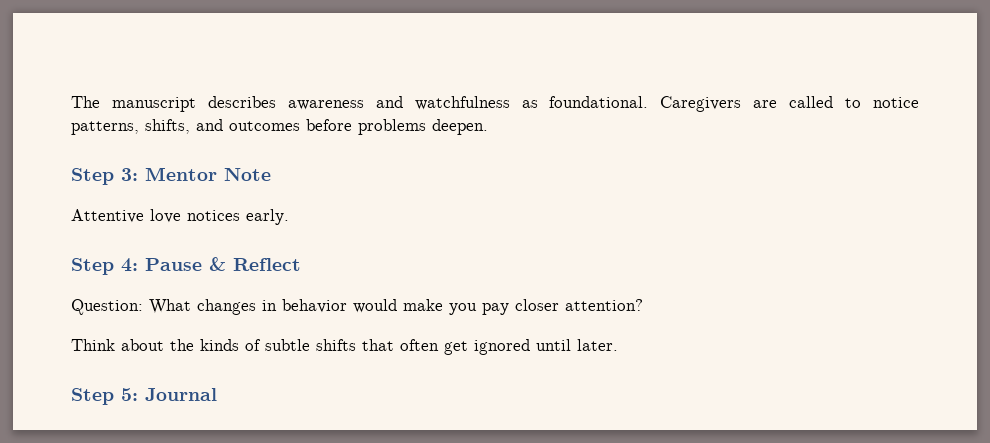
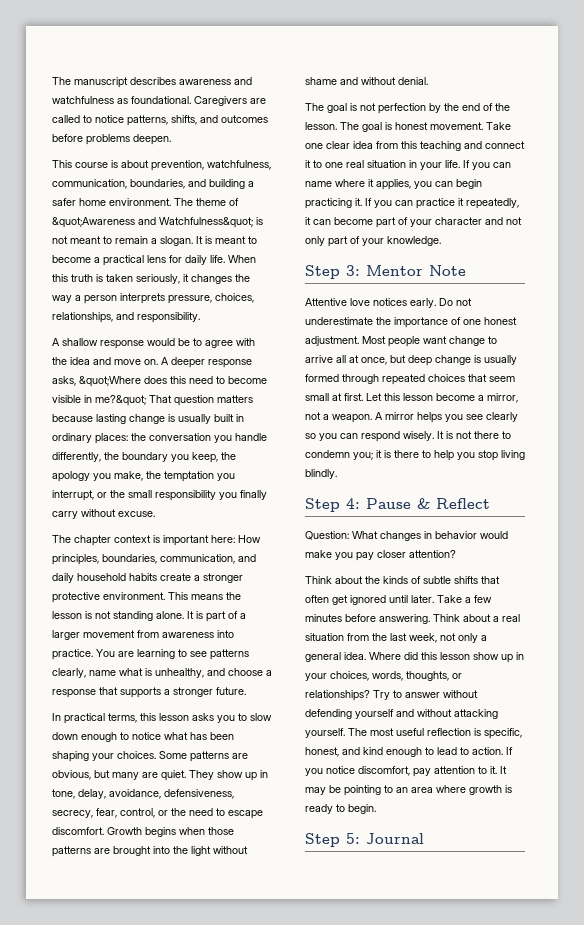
+ This course is about prevention, watchfulness, communication, boundaries, and building a safer home environment. The theme of &quot;Awareness and Watchfulness&quot; is not meant to remain a slogan. It is meant to become a practical lens for daily life. When this truth is taken seriously, it changes the way a person interprets pressure, choices, relationships, and responsibility.
+ A shallow response would be to agree with the idea and move on. A deeper response asks, &quot;Where does this need to become visible in me?&quot; That question matters because lasting change is usually built in ordinary places: the conversation you handle differently, the boundary you keep, the apology you make, the temptation you interrupt, or the small responsibility you finally carry without excuse.
+ The chapter context is important here: How principles, boundaries, communication, and daily household habits create a stronger protective environment. This means the lesson is not standing alone. It is part of a larger movement from awareness into practice. You are learning to see patterns clearly, name what is unhealthy, and choose a response that supports a stronger future.
+ In practical terms, this lesson asks you to slow down enough to notice what has been shaping your choices. Some patterns are obvious, but many are quiet. They show up in tone, delay, avoidance, defensiveness, secrecy, fear, control, or the need to escape discomfort. Growth begins when those patterns are brought into the light without shame and without denial.
+ The goal is not perfection by the end of the lesson. The goal is honest movement. Take one clear idea from this teaching and connect it to one real situation in your life. If you can name where it applies, you can begin practicing it. If you can practice it repeatedly, it can become part of your character and not only part of your knowledge.
+ Do not underestimate the importance of one honest adjustment. Most people want change to arrive all at once, but deep change is usually formed through repeated choices that seem small at first. Let this lesson become a mirror, not a weapon. A mirror helps you see clearly so you can respond wisely. It is not there to condemn you; it is there to help you stop living blindly.
+ Take a few minutes before answering. Think about a real situation from the last week, not only a general idea. Where did this lesson show up in your choices, words, thoughts, or relationships? Try to answer without defending yourself and without attacking yourself. The most useful reflection is specific, honest, and kind enough to lead to action. If you notice discomfort, pay attention to it. It may be pointing to an area where growth is ready to begin.

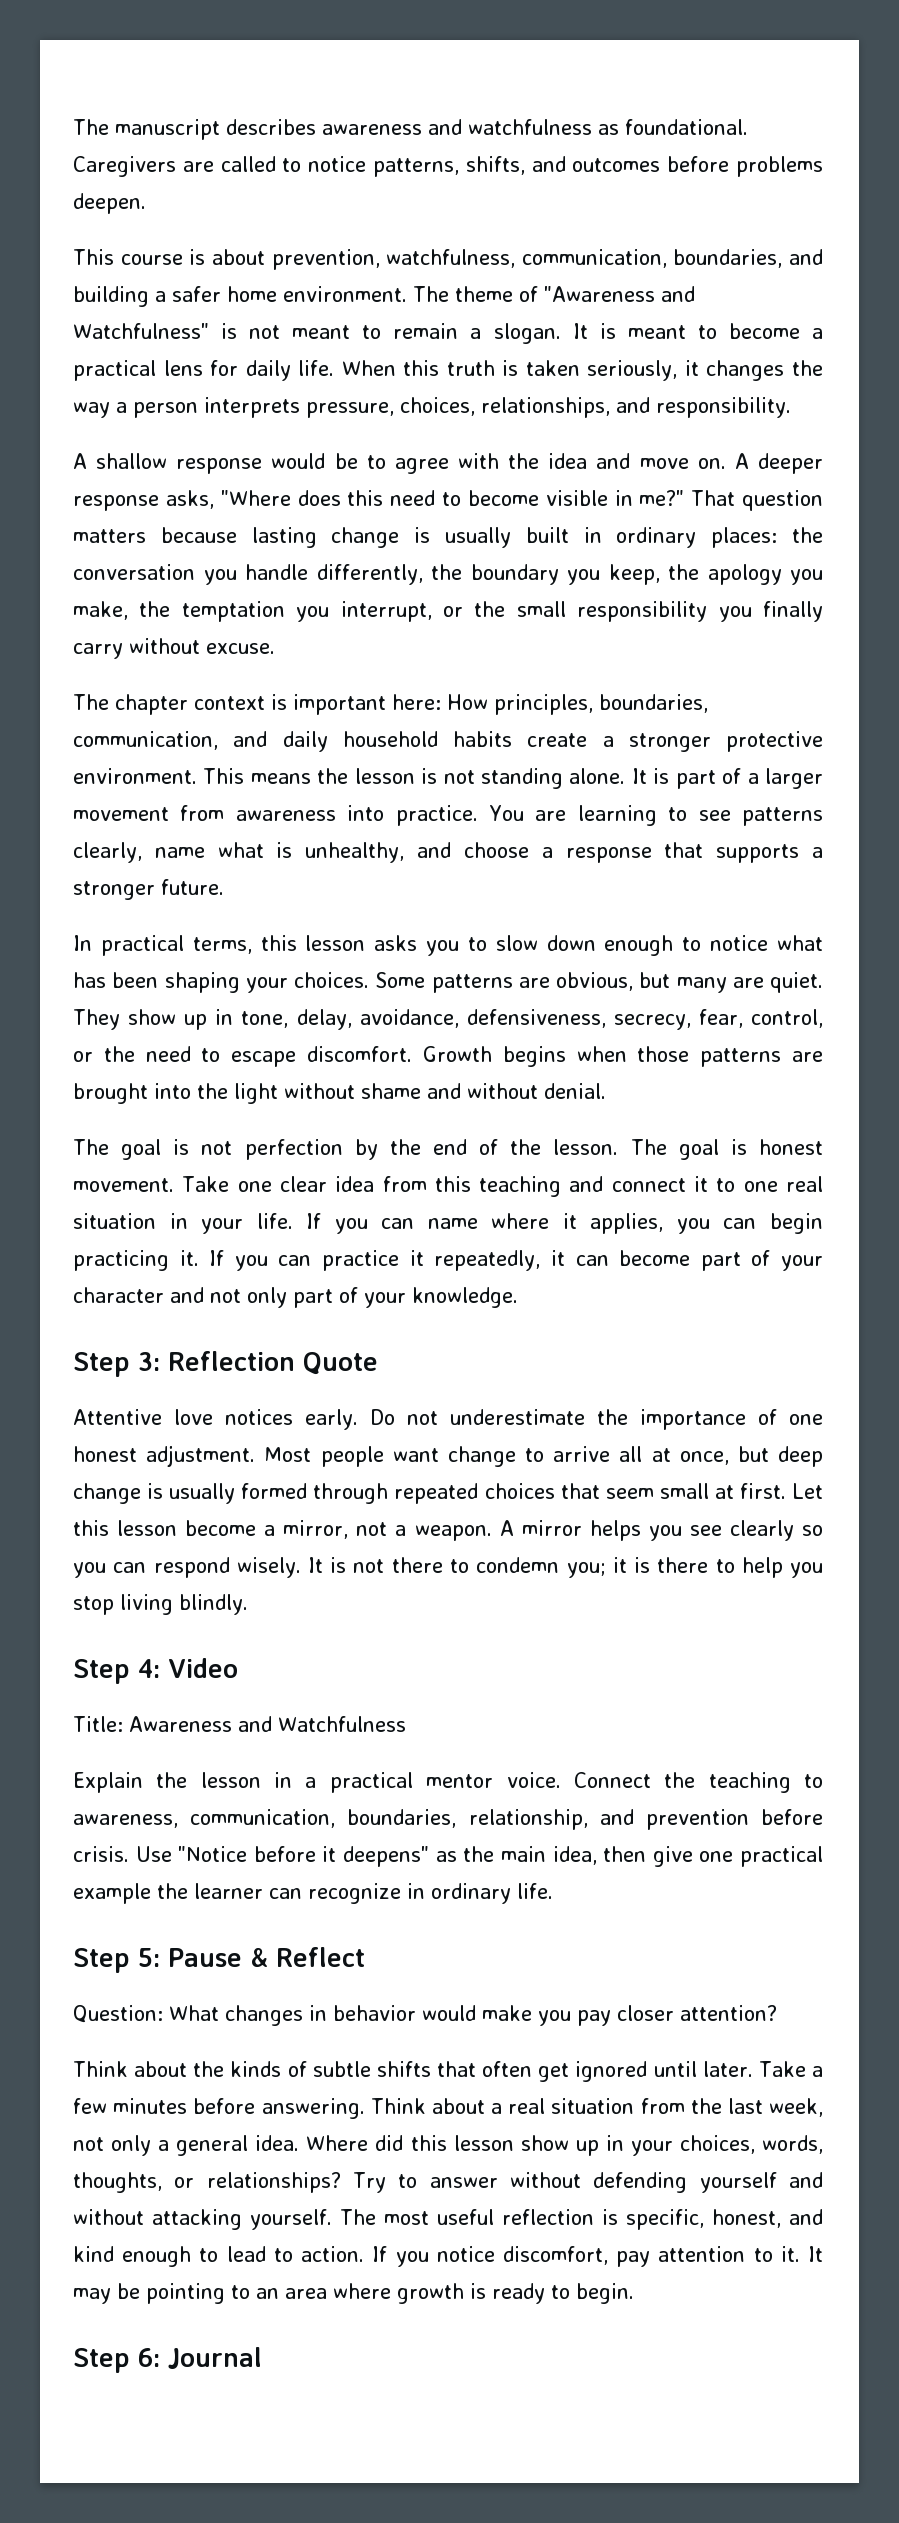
- The theme of &quot;Awareness and Watchfulness&quot; is not meant to remain a slogan.
+ The theme of "Awareness and Watchfulness" is not meant to remain a slogan.
- A deeper response asks, &quot;Where does this need to become visible in me?&quot; That question matters because lasting change is usually built in ordinary places: the conversation you handle differently, the boundary you keep, the apology you make, the temptation you interrupt, or the small responsibility you finally carry without excuse.
+ A deeper response asks, "Where does this need to become visible in me?" That question matters because lasting change is usually built in ordinary places: the conversation you handle differently, the boundary you keep, the apology you make, the temptation you interrupt, or the small responsibility you finally carry without excuse.
- Step 3: Mentor Note
+ Step 3: Reflection Quote
- Step 4: Pause & Reflect
+ Step 4: Video
+ Title: Awareness and Watchfulness
+ Explain the lesson in a practical mentor voice. Connect the teaching to awareness, communication, boundaries, relationship, and prevention before crisis. Use "Notice before it deepens" as the main idea, then give one practical example the learner can recognize in ordinary life.
+ Step 5: Pause & Reflect
- Step 5: Journal
+ Step 6: Journal

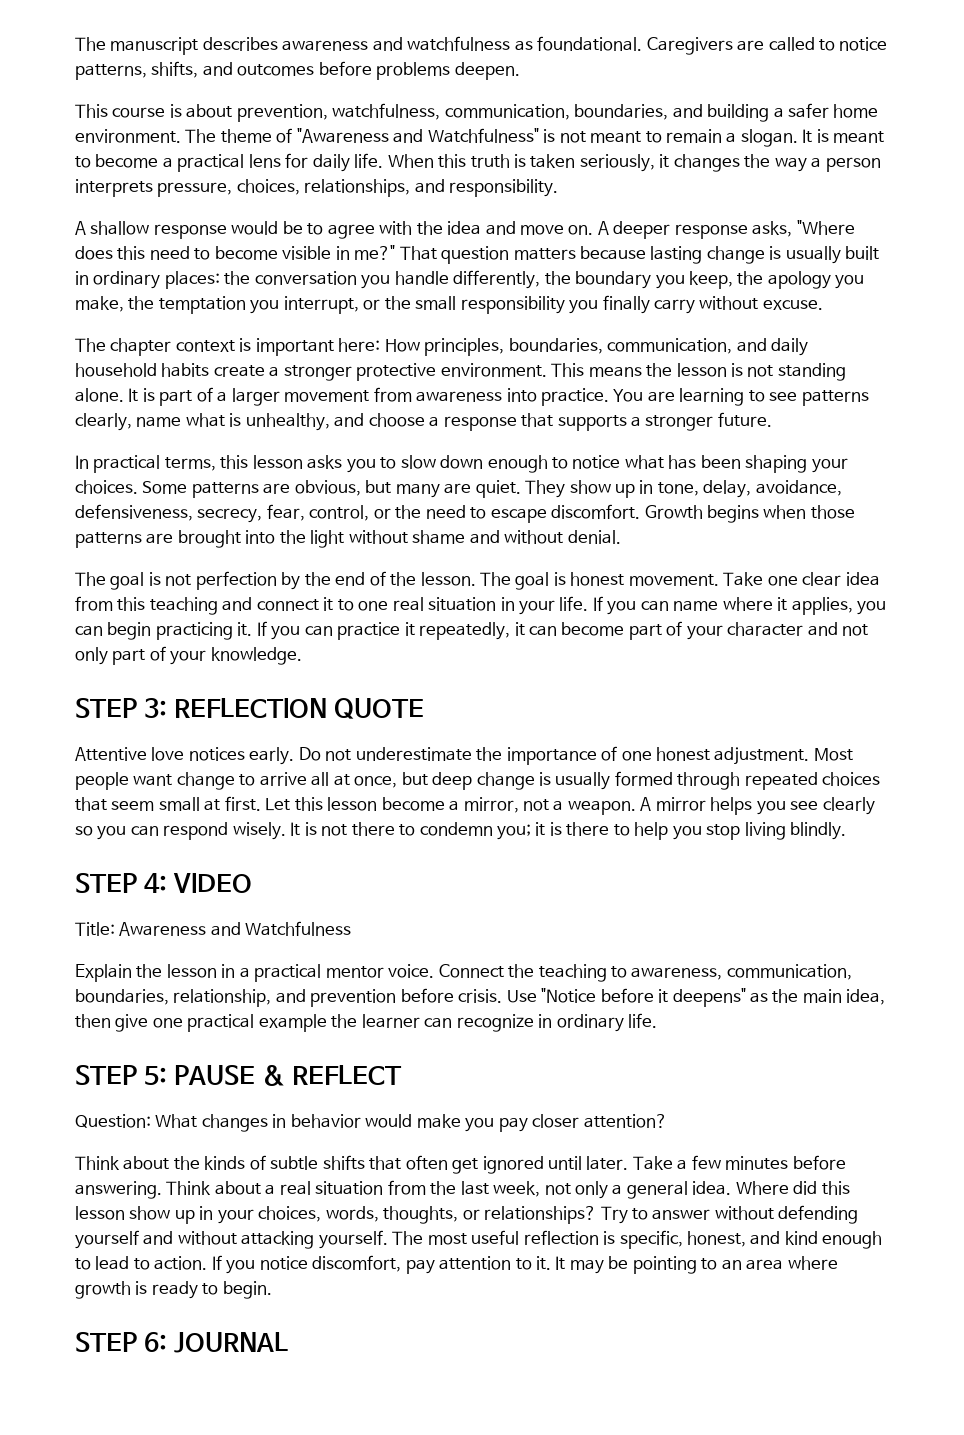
- Step 3: Reflection Quote
+ STEP 3: REFLECTION QUOTE
- Step 4: Video
+ STEP 4: VIDEO
- Step 5: Pause & Reflect
+ STEP 5: PAUSE & REFLECT
- Step 6: Journal
+ STEP 6: JOURNAL

